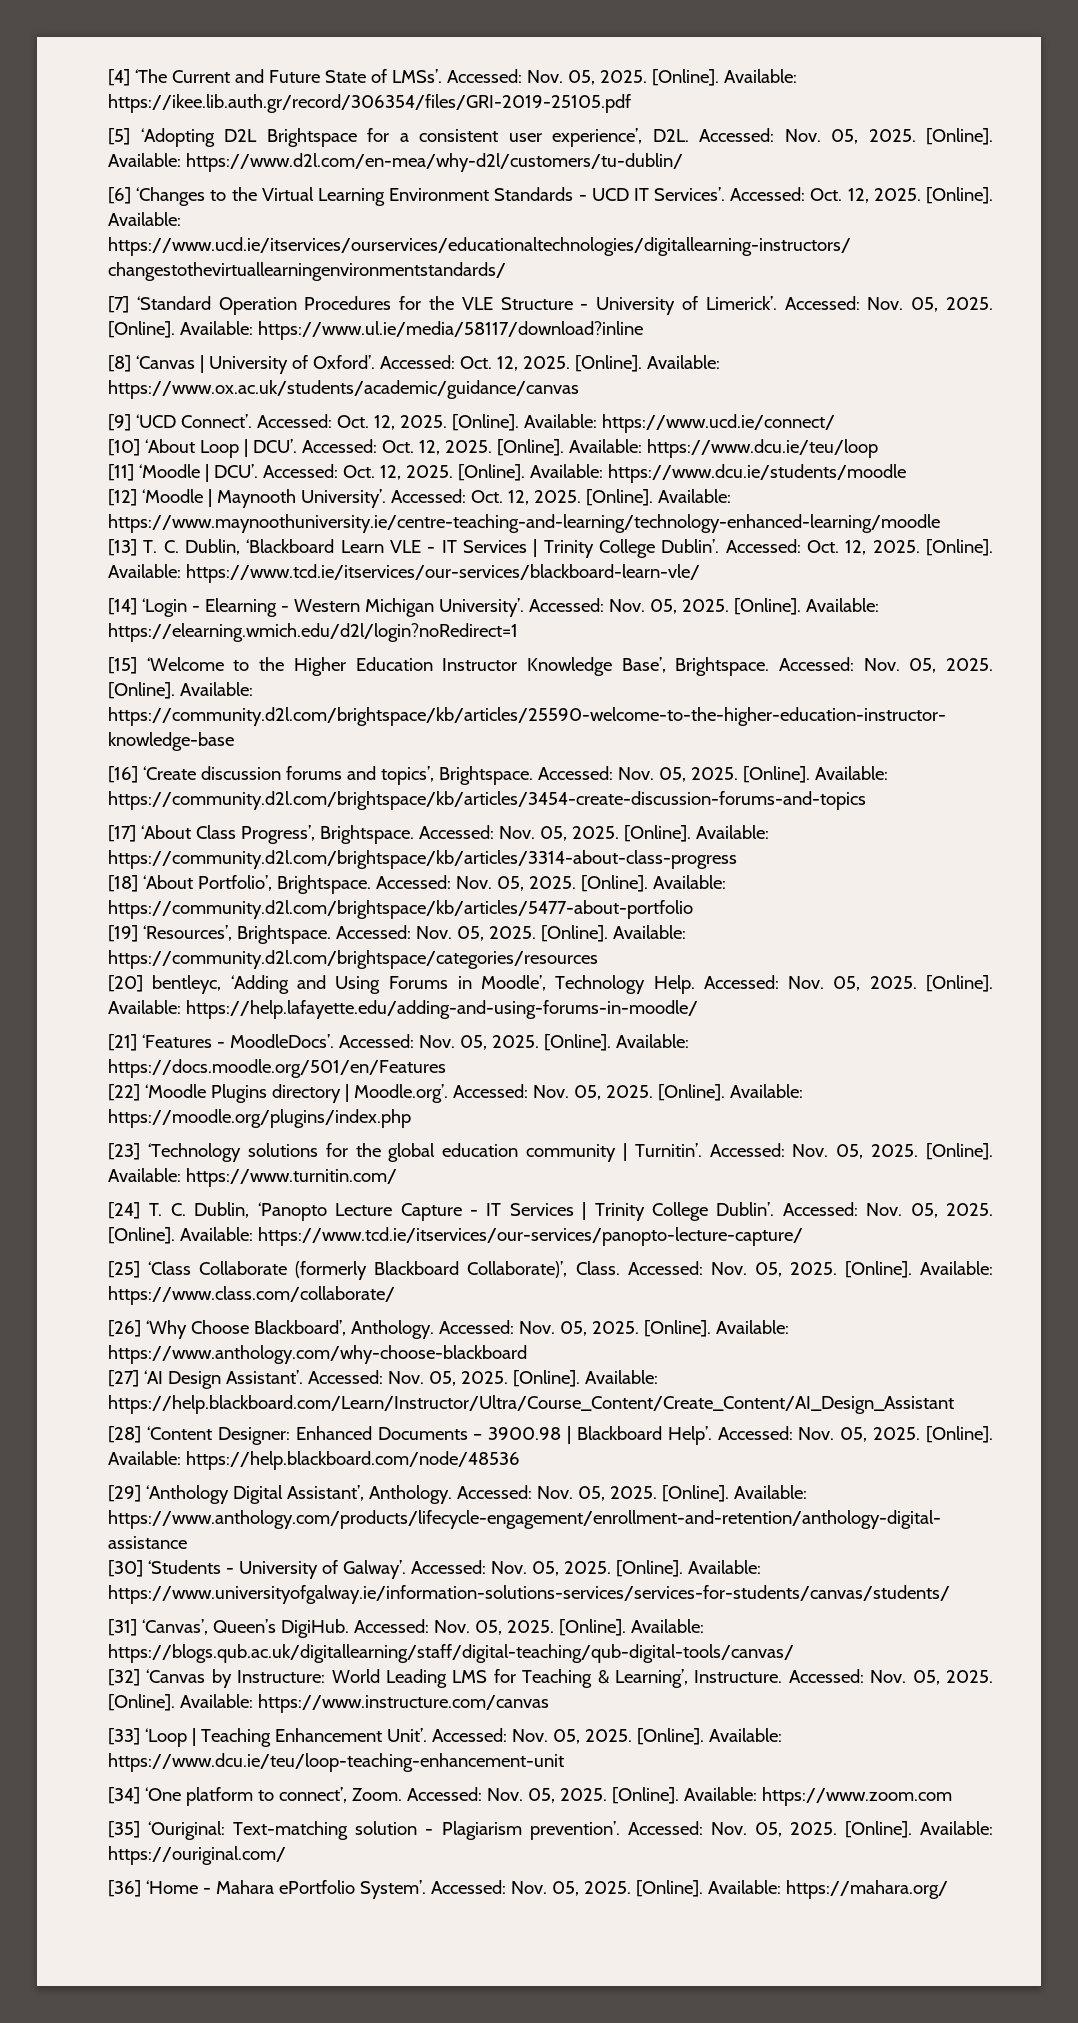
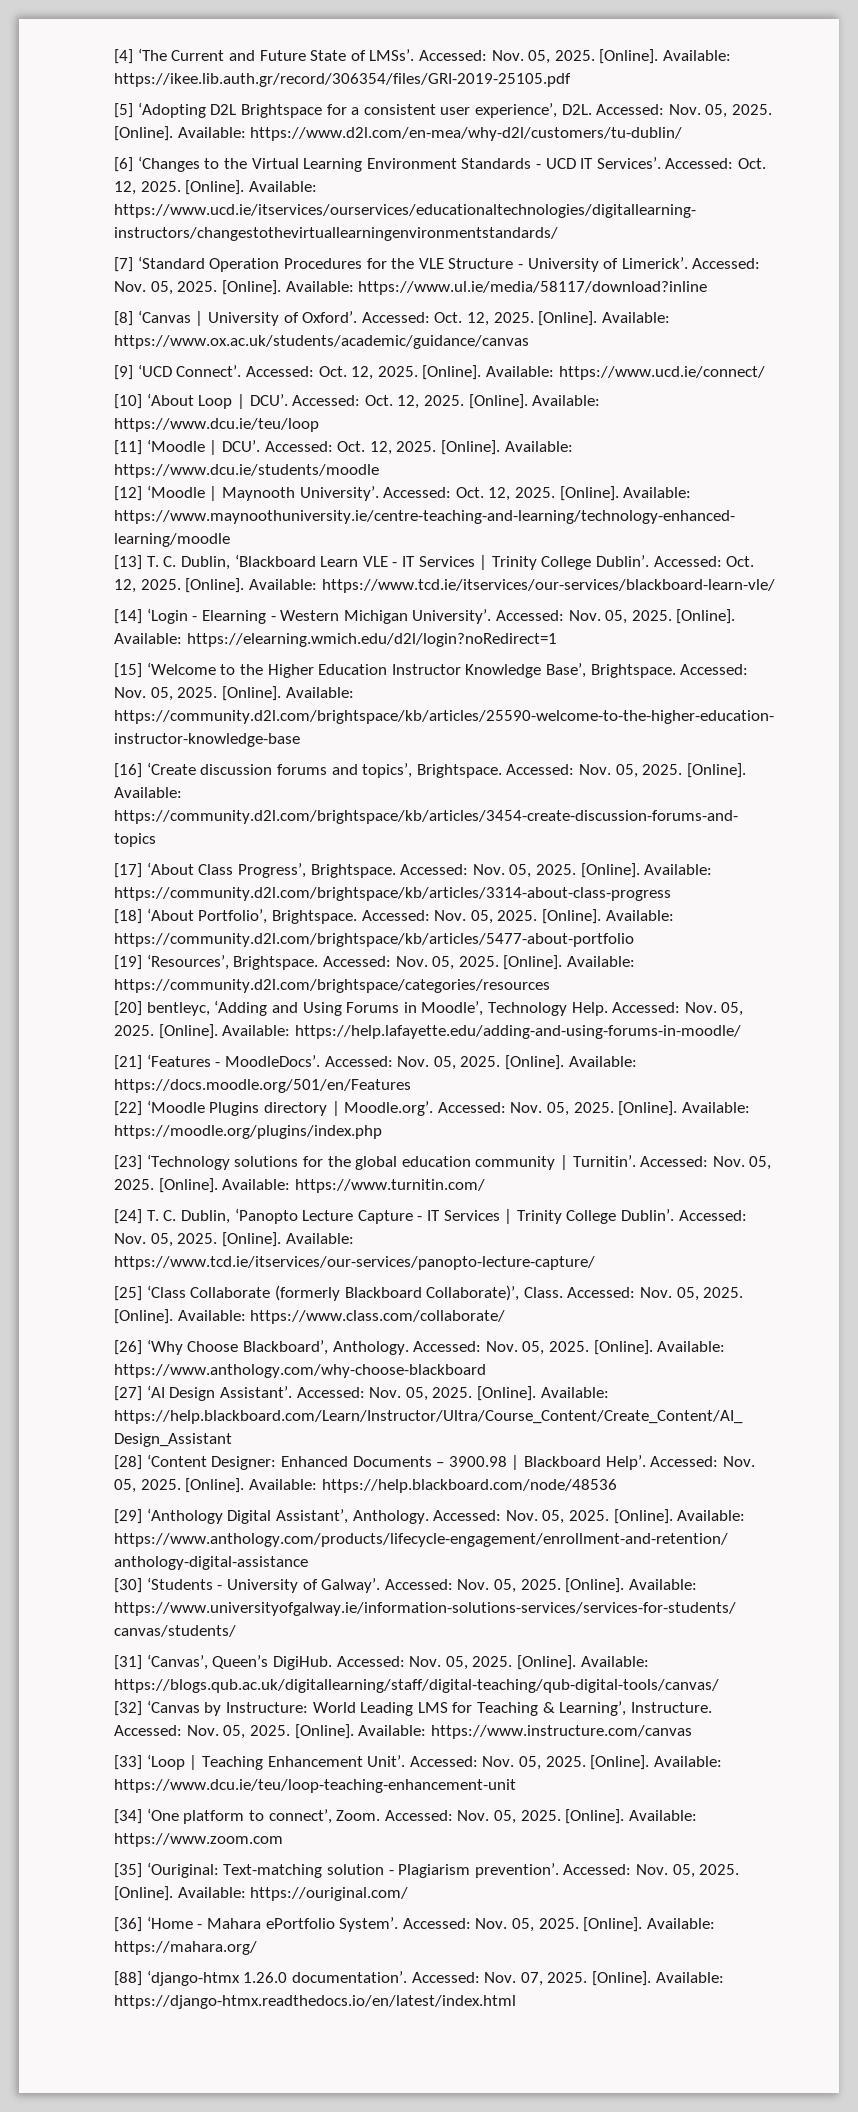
+ [88] ‘django-htmx 1.26.0 documentation’. Accessed: Nov. 07, 2025. [Online]. Available: https://django-htmx.readthedocs.io/en/latest/index.html

